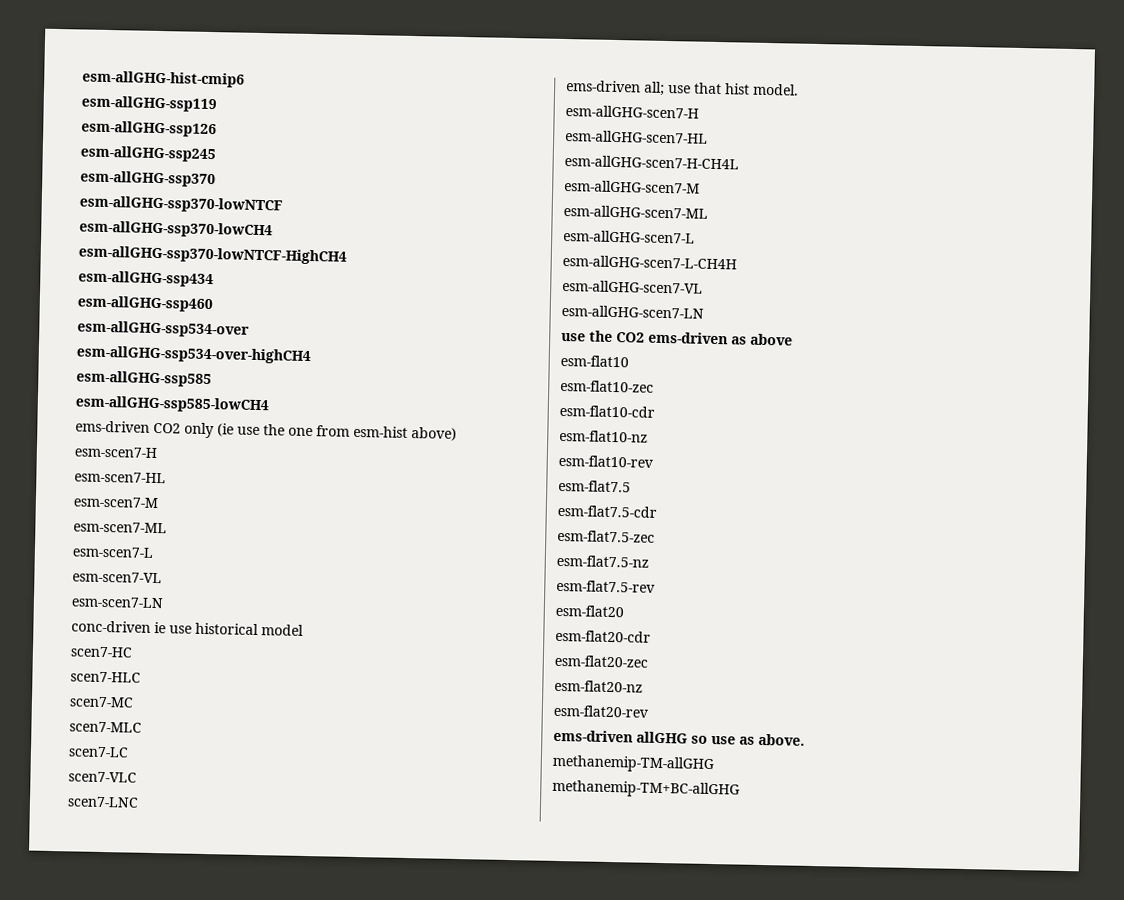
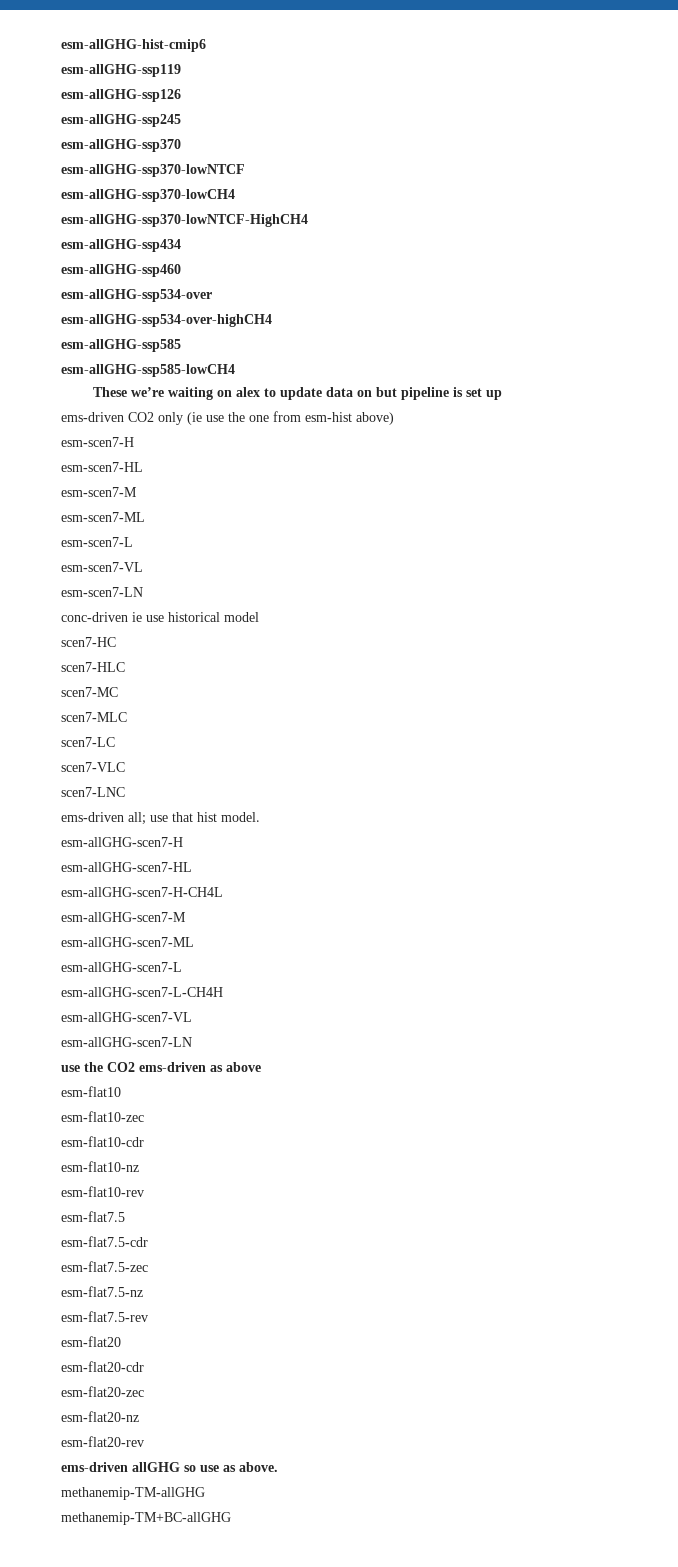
+ These we’re waiting on alex to update data on but pipeline is set up

